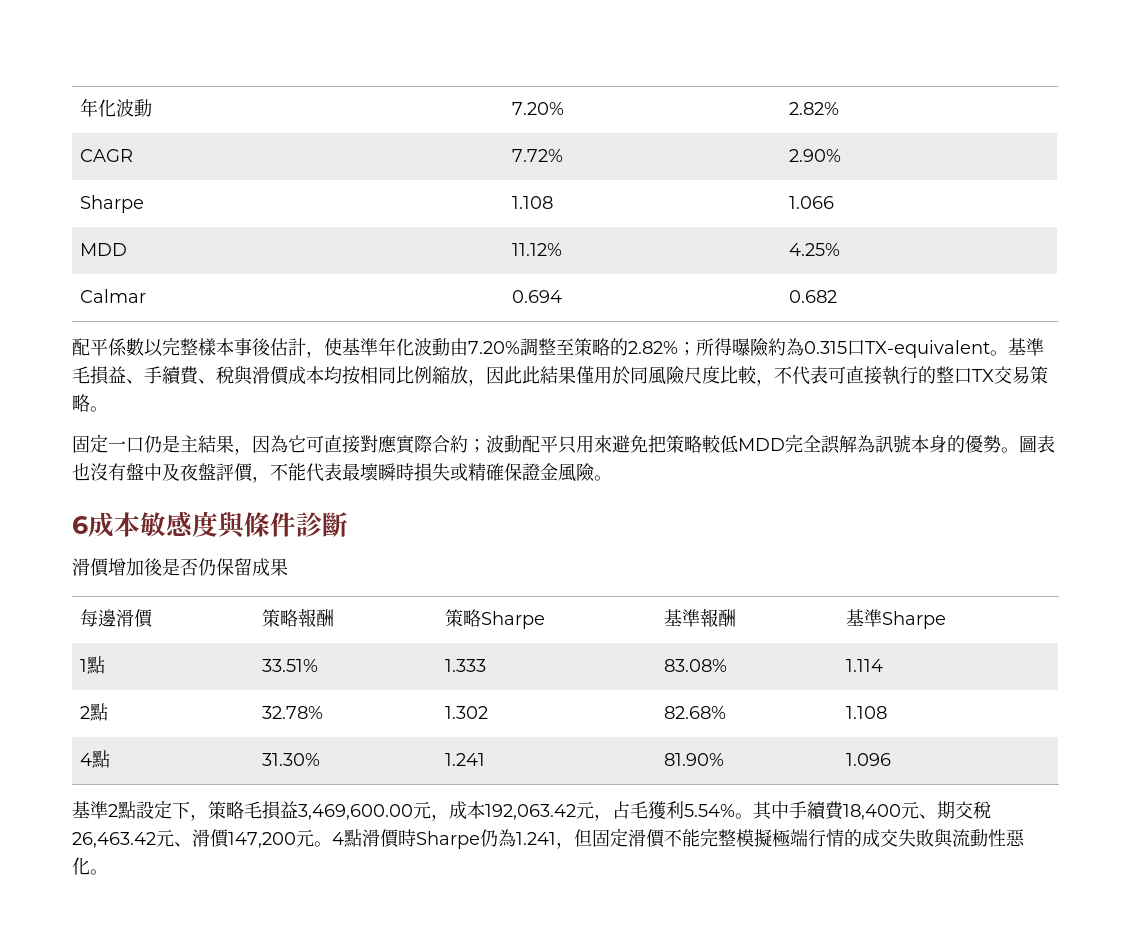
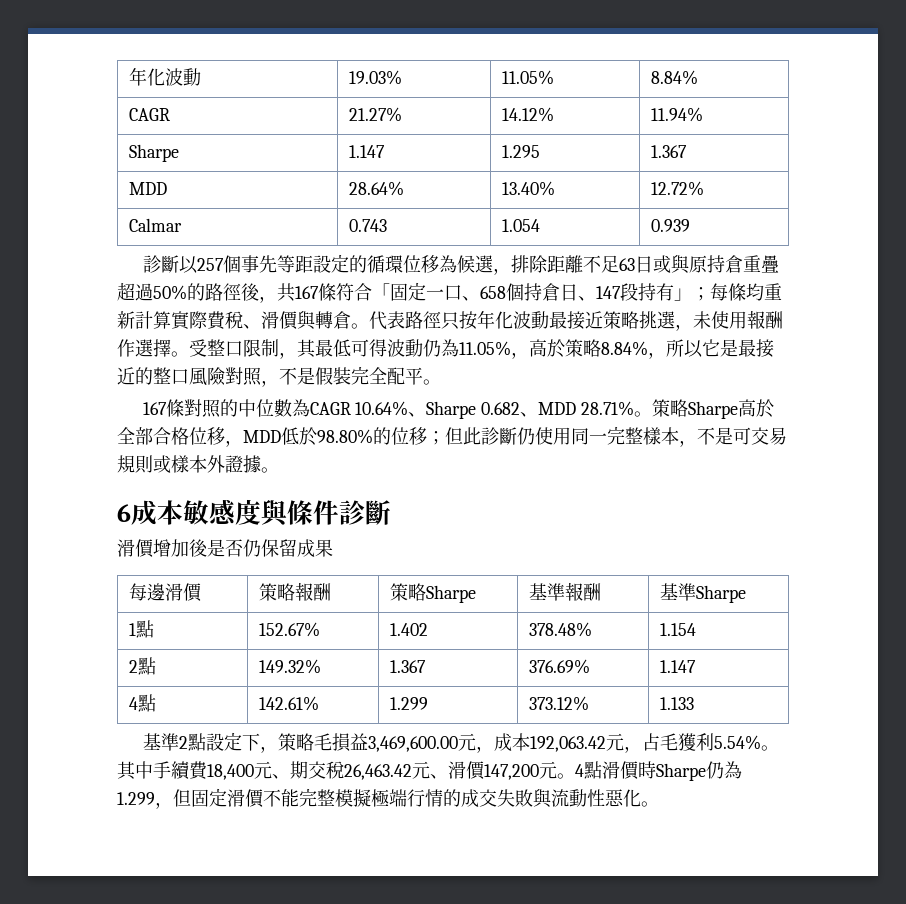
- 年化波動 | 7.20% | 2.82%
- CAGR | 7.72% | 2.90%
- Sharpe | 1.108 | 1.066
- MDD | 11.12% | 4.25%
- Calmar | 0.694 | 0.682
- 配平係數以完整樣本事後估計，使基準年化波動由7.20%調整至策略的2.82%；所得曝險約為0.315口TX-equivalent。基準毛損益、手續費、稅與滑價成本均按相同比例縮放，因此此結果僅用於同風險尺度比較，不代表可直接執行的整口TX交易策略。
- 固定一口仍是主結果，因為它可直接對應實際合約；波動配平只用來避免把策略較低MDD完全誤解為訊號本身的優勢。圖表也沒有盤中及夜盤評價，不能代表最壞瞬時損失或精確保證金風險。
+ 年化波動 | 19.03% | 11.05% | 8.84%
+ CAGR | 21.27% | 14.12% | 11.94%
+ Sharpe | 1.147 | 1.295 | 1.367
+ MDD | 28.64% | 13.40% | 12.72%
+ Calmar | 0.743 | 1.054 | 0.939
+ 診斷以257個事先等距設定的循環位移為候選，排除距離不足63日或與原持倉重疊超過50%的路徑後，共167條符合「固定一口、658個持倉日、147段持有」；每條均重新計算實際費稅、滑價與轉倉。代表路徑只按年化波動最接近策略挑選，未使用報酬作選擇。受整口限制，其最低可得波動仍為11.05%，高於策略8.84%，所以它是最接近的整口風險對照，不是假裝完全配平。
+ 167條對照的中位數為CAGR 10.64%、Sharpe 0.682、MDD 28.71%。策略Sharpe高於全部合格位移，MDD低於98.80%的位移；但此診斷仍使用同一完整樣本，不是可交易規則或樣本外證據。
- 1點 | 33.51% | 1.333 | 83.08% | 1.114
- 2點 | 32.78% | 1.302 | 82.68% | 1.108
- 4點 | 31.30% | 1.241 | 81.90% | 1.096
+ 1點 | 152.67% | 1.402 | 378.48% | 1.154
+ 2點 | 149.32% | 1.367 | 376.69% | 1.147
+ 4點 | 142.61% | 1.299 | 373.12% | 1.133
- 4點滑價時Sharpe仍為1.241，但固定滑價不能完整模擬極端行情的成交失敗與流動性惡化。
+ 4點滑價時Sharpe仍為1.299，但固定滑價不能完整模擬極端行情的成交失敗與流動性惡化。

